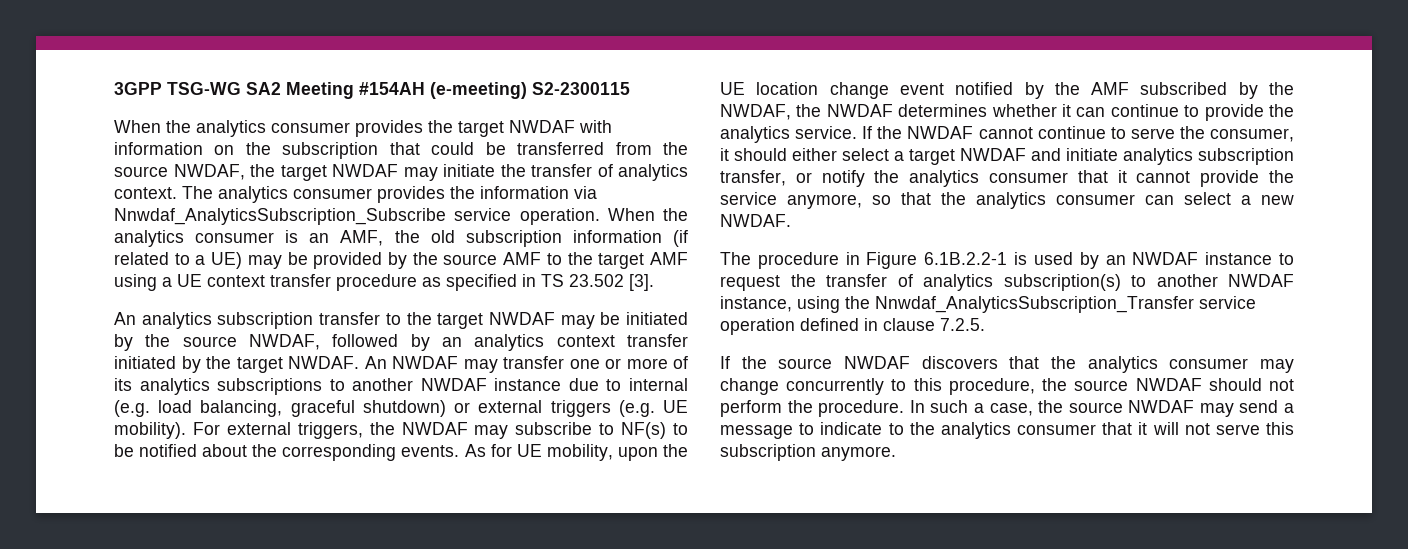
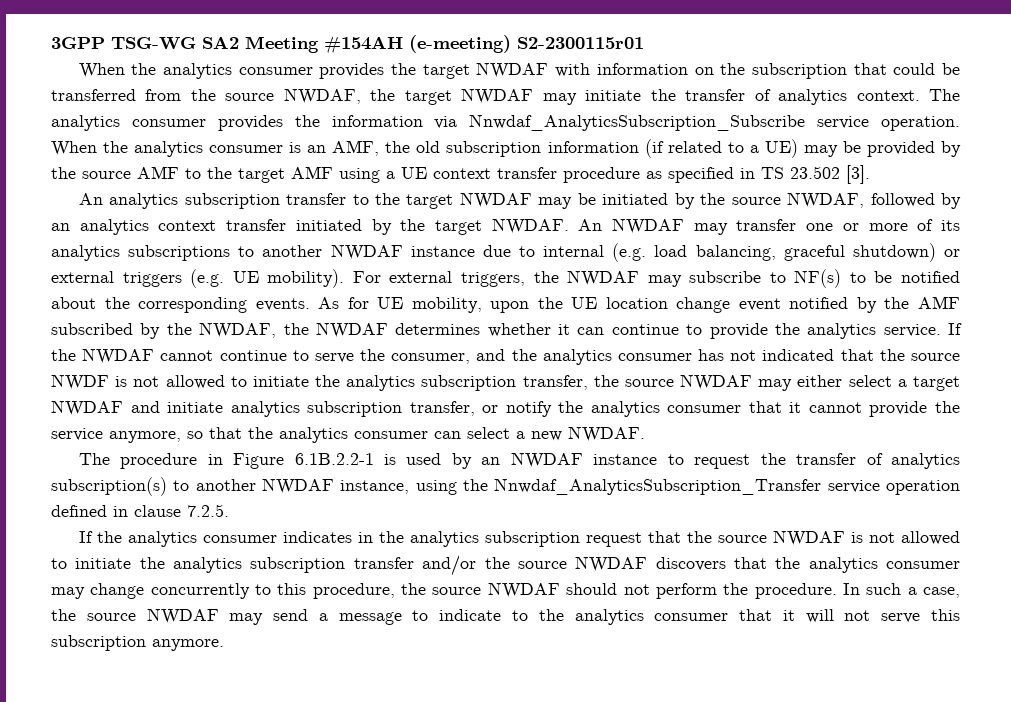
- 3GPP TSG-WG SA2 Meeting #154AH (e-meeting) S2-2300115
+ 3GPP TSG-WG SA2 Meeting #154AH (e-meeting) S2-2300115r01
- If the NWDAF cannot continue to serve the consumer, it should either select a target NWDAF and initiate analytics subscription transfer, or notify the analytics consumer that it cannot provide the service anymore, so that the analytics consumer can select a new NWDAF.
+ If the NWDAF cannot continue to serve the consumer, and the analytics consumer has not indicated that the source NWDF is not allowed to initiate the analytics subscription transfer, the source NWDAF may either select a target NWDAF and initiate analytics subscription transfer, or notify the analytics consumer that it cannot provide the service anymore, so that the analytics consumer can select a new NWDAF.
- If the source NWDAF discovers that the analytics consumer may change concurrently to this procedure, the source NWDAF should not perform the procedure.
+ If the analytics consumer indicates in the analytics subscription request that the source NWDAF is not allowed to initiate the analytics subscription transfer and/or the source NWDAF discovers that the analytics consumer may change concurrently to this procedure, the source NWDAF should not perform the procedure.

